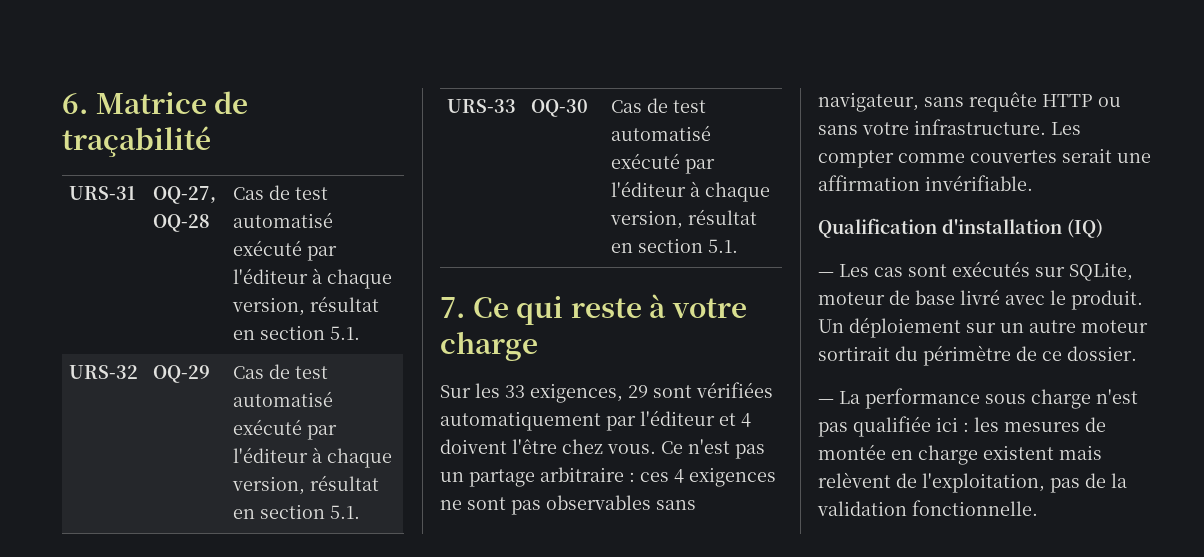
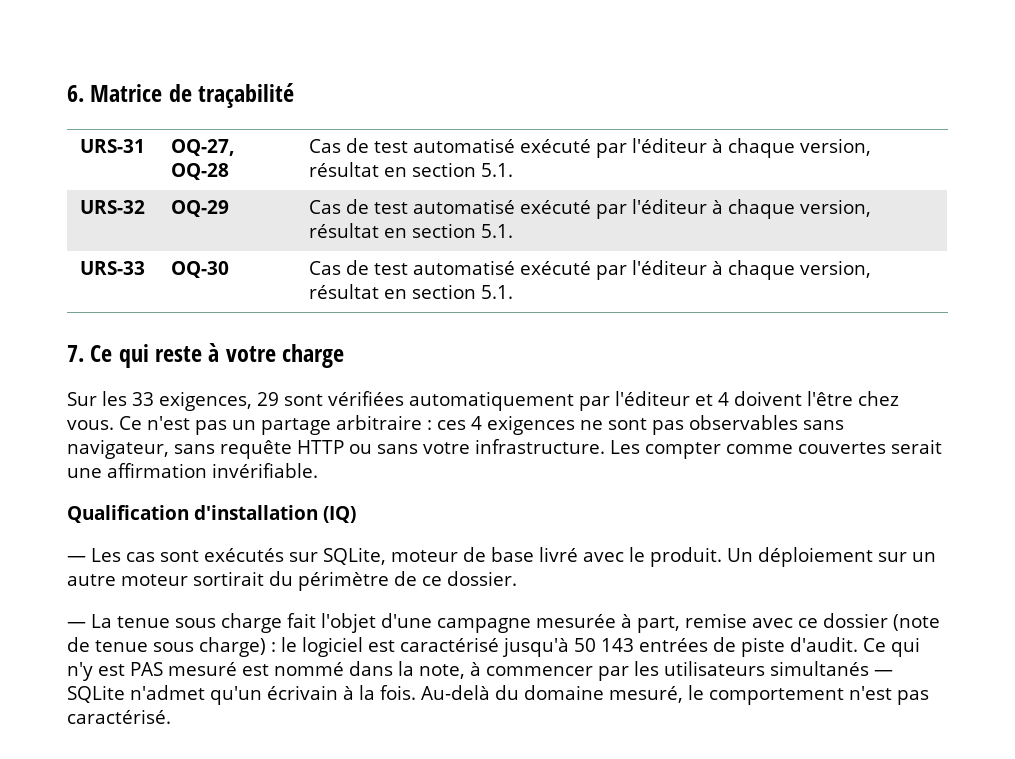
- — La performance sous charge n'est pas qualifiée ici : les mesures de montée en charge existent mais relèvent de l'exploitation, pas de la validation fonctionnelle.
+ — La tenue sous charge fait l'objet d'une campagne mesurée à part, remise avec ce dossier (note de tenue sous charge) : le logiciel est caractérisé jusqu'à 50 143 entrées de piste d'audit. Ce qui n'y est PAS mesuré est nommé dans la note, à commencer par les utilisateurs simultanés — SQLite n'admet qu'un écrivain à la fois. Au-delà du domaine mesuré, le comportement n'est pas caractérisé.

